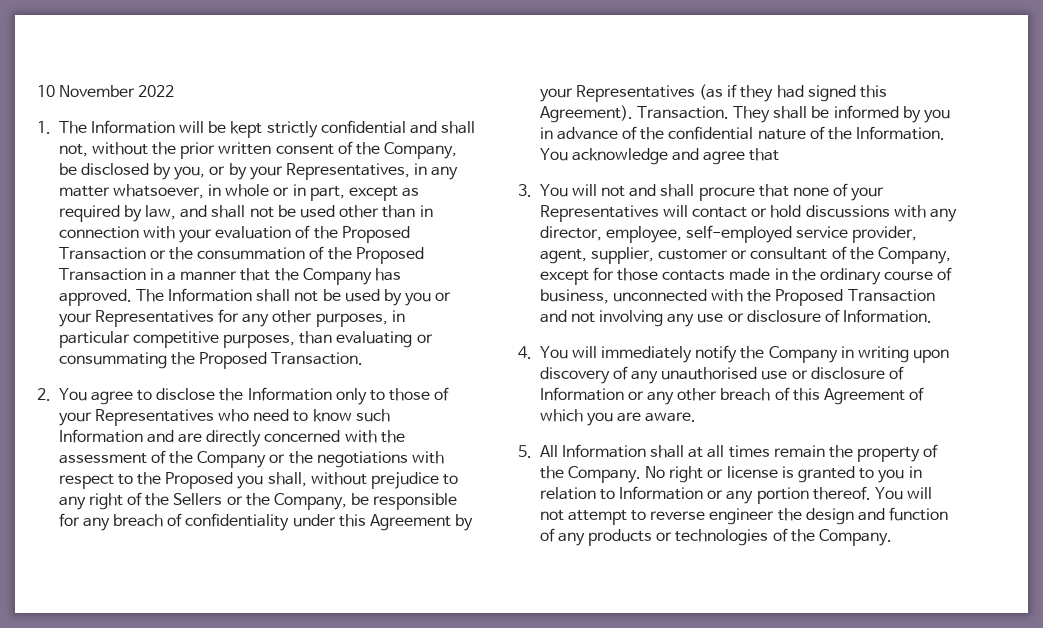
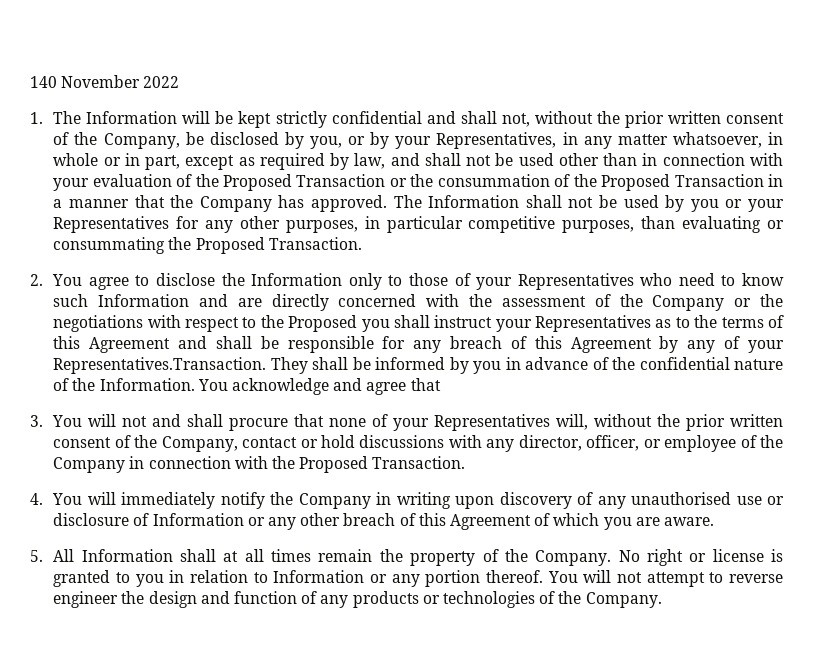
- 10 November 2022
+ 140 November 2022
- 2. You agree to disclose the Information only to those of your Representatives who need to know such Information and are directly concerned with the assessment of the Company or the negotiations with respect to the Proposed you shall, without prejudice to any right of the Sellers or the Company, be responsible for any breach of confidentiality under this Agreement by your Representatives (as if they had signed this Agreement). Transaction. They shall be informed by you in advance of the confidential nature of the Information.
+ 2. You agree to disclose the Information only to those of your Representatives who need to know such Information and are directly concerned with the assessment of the Company or the negotiations with respect to the Proposed you shall instruct your Representatives as to the terms of this Agreement and shall be responsible for any breach of this Agreement by any of your Representatives.Transaction. They shall be informed by you in advance of the confidential nature of the Information.
- 3. You will not and shall procure that none of your Representatives will contact or hold discussions with any director, employee, self-employed service provider, agent, supplier, customer or consultant of the Company, except for those contacts made in the ordinary course of business, unconnected with the Proposed Transaction and not involving any use or disclosure of Information.
+ 3. You will not and shall procure that none of your Representatives will, without the prior written consent of the Company, contact or hold discussions with any director, officer, or employee of the Company in connection with the Proposed Transaction.

